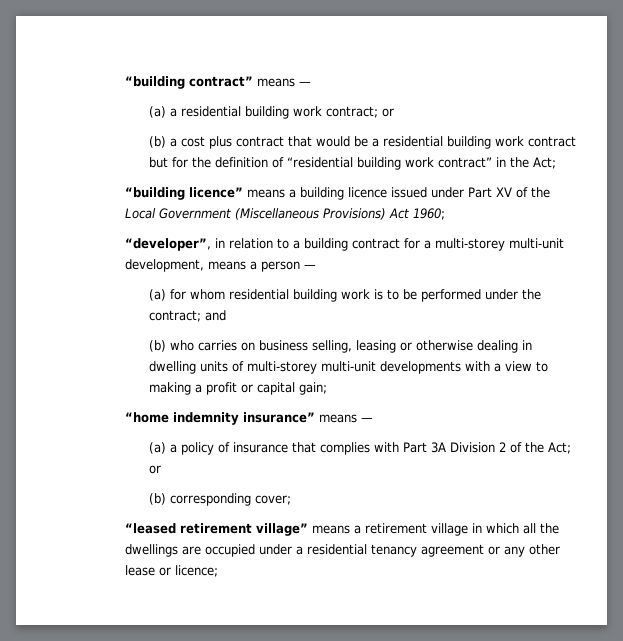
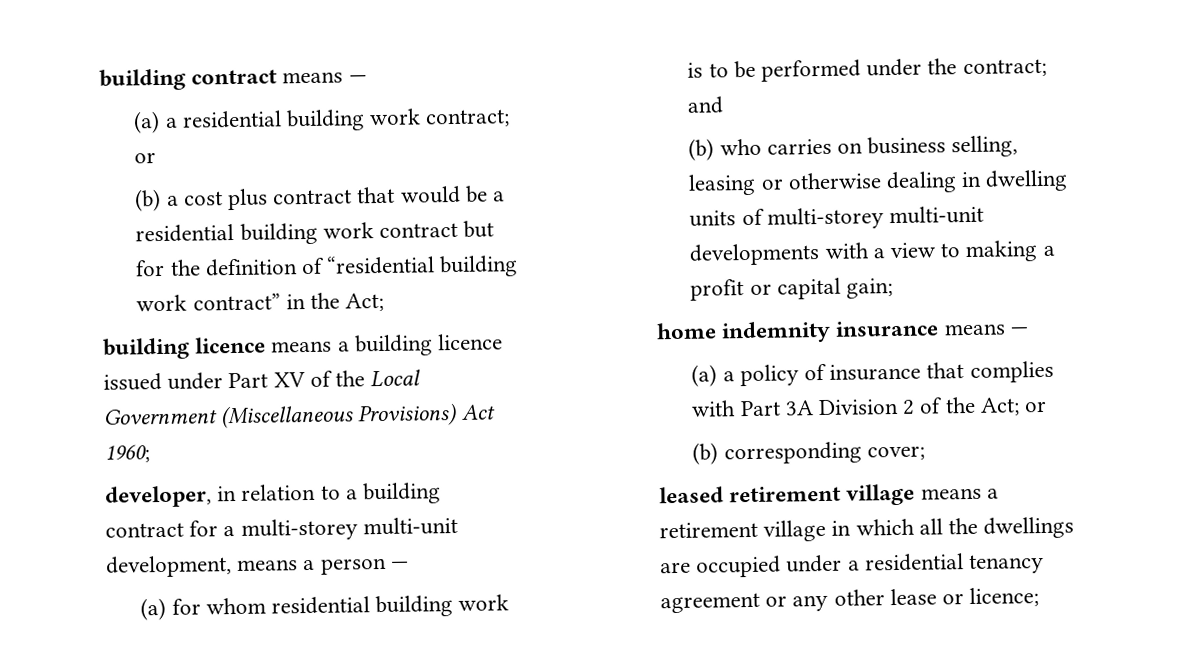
- “building contract” means —
+ building contract means —
- “building licence” means a building licence issued under Part XV of the Local Government (Miscellaneous Provisions) Act 1960;
+ building licence means a building licence issued under Part XV of the Local Government (Miscellaneous Provisions) Act 1960;
- “developer”, in relation to a building contract for a multi-storey multi-unit development, means a person —
+ developer, in relation to a building contract for a multi-storey multi-unit development, means a person —
- “home indemnity insurance” means —
+ home indemnity insurance means —
- “leased retirement village” means a retirement village in which all the dwellings are occupied under a residential tenancy agreement or any other lease or licence;
+ leased retirement village means a retirement village in which all the dwellings are occupied under a residential tenancy agreement or any other lease or licence;

